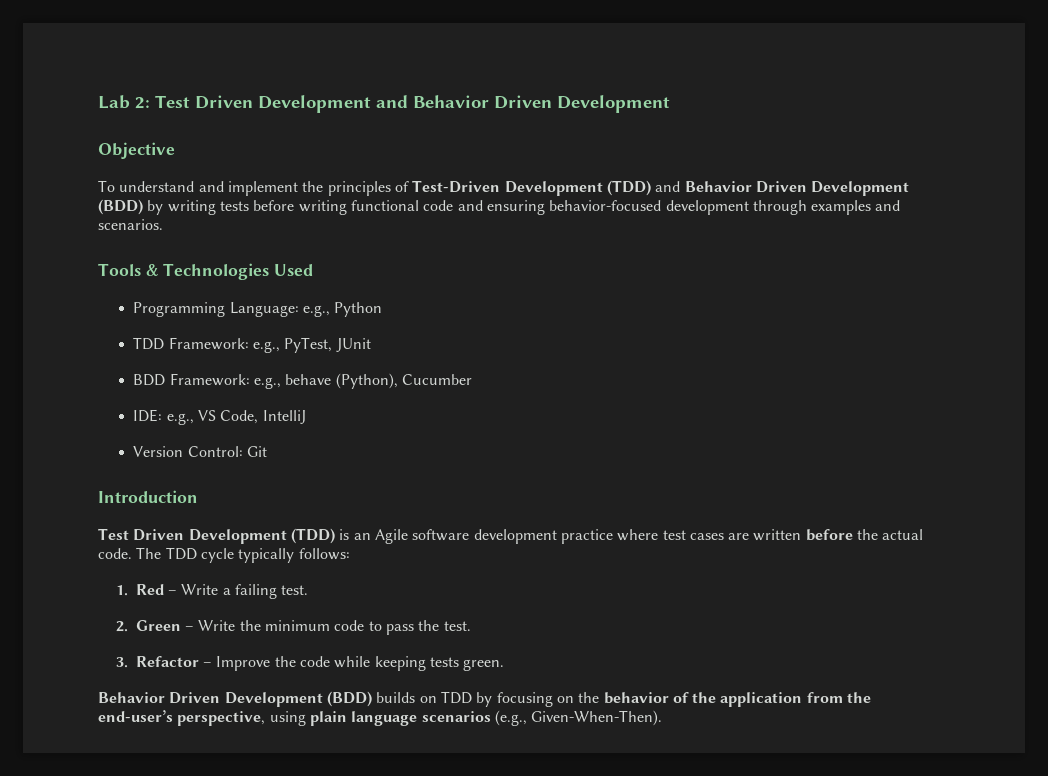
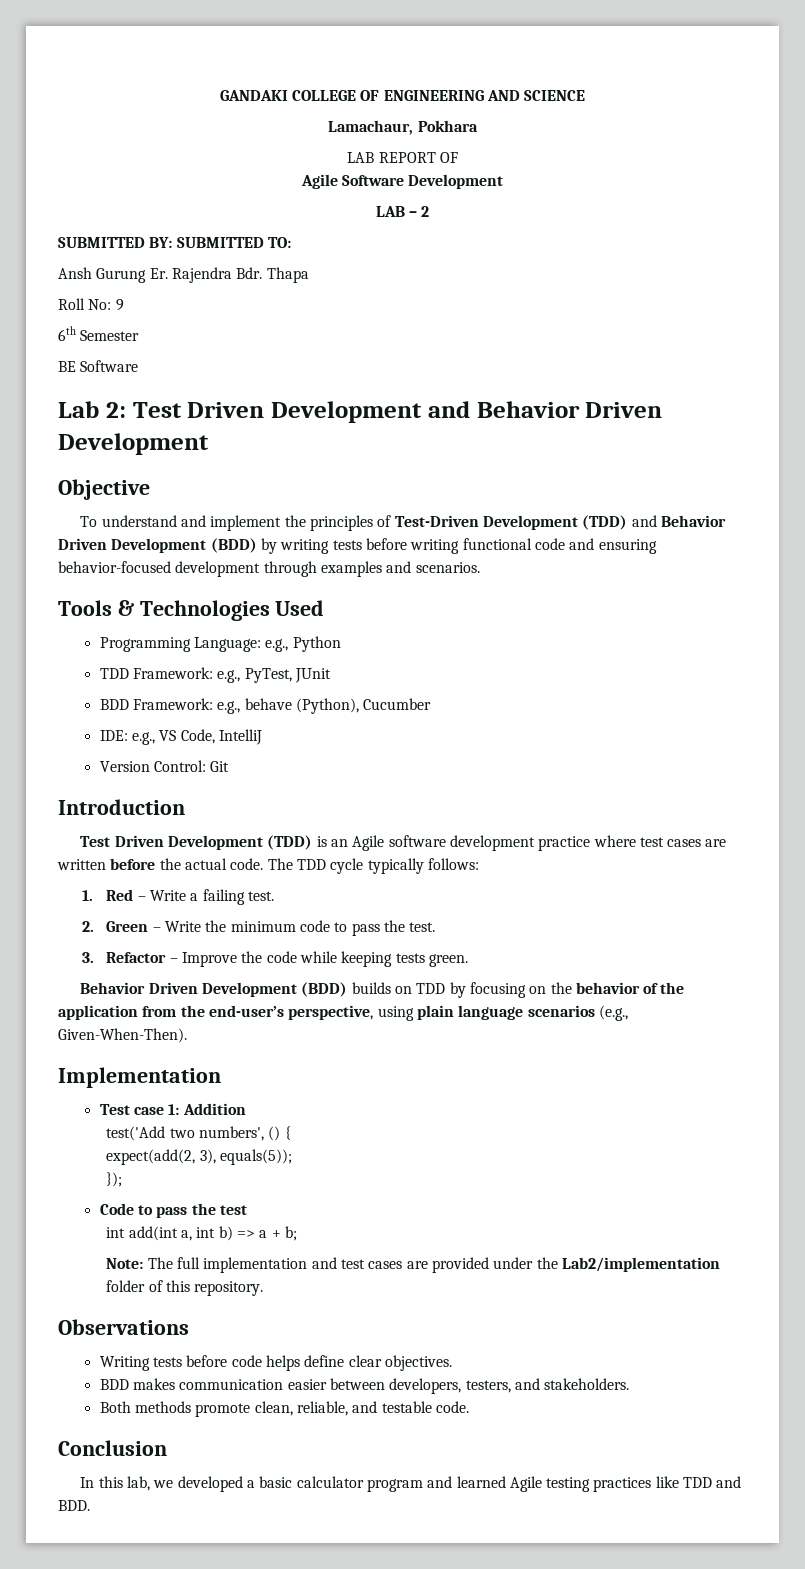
+ GANDAKI COLLEGE OF ENGINEERING AND SCIENCE
+ Lamachaur, Pokhara
+ LAB REPORT OF
+ Agile Software Development
+ LAB – 2
+ SUBMITTED BY: SUBMITTED TO:
+ Ansh Gurung Er. Rajendra Bdr. Thapa
+ Roll No: 9
+ 6th Semester
+ BE Software
+ Implementation
+ Test case 1: Addition
+ test('Add two numbers', () {
+ expect(add(2, 3), equals(5));
+ });
+ Code to pass the test
+ int add(int a, int b) => a + b;
+ Note: The full implementation and test cases are provided under the Lab2/implementation folder of this repository.
+ Observations
+ Writing tests before code helps define clear objectives.
+ BDD makes communication easier between developers, testers, and stakeholders.
+ Both methods promote clean, reliable, and testable code.
+ Conclusion
+ In this lab, we developed a basic calculator program and learned Agile testing practices like TDD and BDD.

